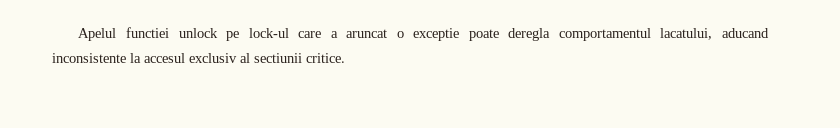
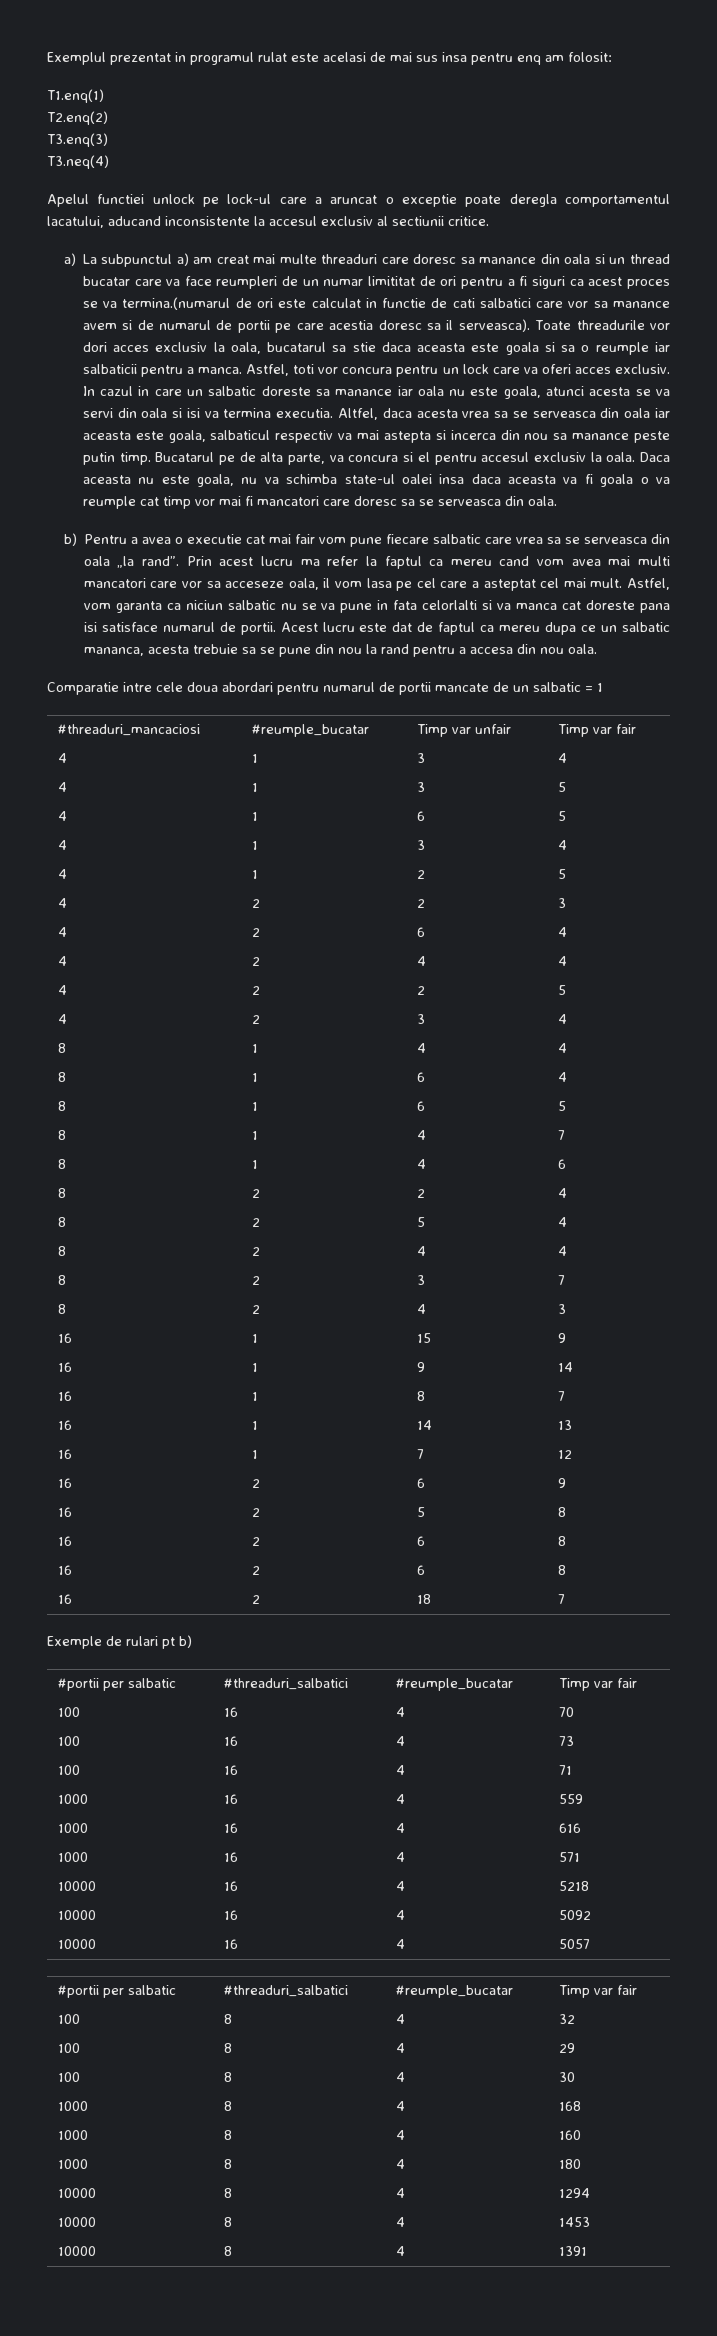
+ Exemplul prezentat in programul rulat este acelasi de mai sus insa pentru enq am folosit:
+ T1.enq(1)
+ T2.enq(2)
+ T3.enq(3)
+ T3.neq(4)
+ a) La subpunctul a) am creat mai multe threaduri care doresc sa manance din oala si un thread bucatar care va face reumpleri de un numar limititat de ori pentru a fi siguri ca acest proces se va termina.(numarul de ori este calculat in functie de cati salbatici care vor sa manance avem si de numarul de portii pe care acestia doresc sa il serveasca). Toate threadurile vor dori acces exclusiv la oala, bucatarul sa stie daca aceasta este goala si sa o reumple iar salbaticii pentru a manca. Astfel, toti vor concura pentru un lock care va oferi acces exclusiv. In cazul in care un salbatic doreste sa manance iar oala nu este goala, atunci acesta se va servi din oala si isi va termina executia. Altfel, daca acesta vrea sa se serveasca din oala iar aceasta este goala, salbaticul respectiv va mai astepta si incerca din nou sa manance peste putin timp. Bucatarul pe de alta parte, va concura si el pentru accesul exclusiv la oala. Daca aceasta nu este goala, nu va schimba state-ul oalei insa daca aceasta va fi goala o va reumple cat timp vor mai fi mancatori care doresc sa se serveasca din oala.
+ b) Pentru a avea o executie cat mai fair vom pune fiecare salbatic care vrea sa se serveasca din oala „la rand”. Prin acest lucru ma refer la faptul ca mereu cand vom avea mai multi mancatori care vor sa acceseze oala, il vom lasa pe cel care a asteptat cel mai mult. Astfel, vom garanta ca niciun salbatic nu se va pune in fata celorlalti si va manca cat doreste pana isi satisface numarul de portii. Acest lucru este dat de faptul ca mereu dupa ce un salbatic mananca, acesta trebuie sa se pune din nou la rand pentru a accesa din nou oala.
+ Comparatie intre cele doua abordari pentru numarul de portii mancate de un salbatic = 1
+ #threaduri_mancaciosi | #reumple_bucatar | Timp var unfair | Timp var fair
+ 4 | 1 | 3 | 4
+ 4 | 1 | 3 | 5
+ 4 | 1 | 6 | 5
+ 4 | 1 | 3 | 4
+ 4 | 1 | 2 | 5
+ 4 | 2 | 2 | 3
+ 4 | 2 | 6 | 4
+ 4 | 2 | 4 | 4
+ 4 | 2 | 2 | 5
+ 4 | 2 | 3 | 4
+ 8 | 1 | 4 | 4
+ 8 | 1 | 6 | 4
+ 8 | 1 | 6 | 5
+ 8 | 1 | 4 | 7
+ 8 | 1 | 4 | 6
+ 8 | 2 | 2 | 4
+ 8 | 2 | 5 | 4
+ 8 | 2 | 4 | 4
+ 8 | 2 | 3 | 7
+ 8 | 2 | 4 | 3
+ 16 | 1 | 15 | 9
+ 16 | 1 | 9 | 14
+ 16 | 1 | 8 | 7
+ 16 | 1 | 14 | 13
+ 16 | 1 | 7 | 12
+ 16 | 2 | 6 | 9
+ 16 | 2 | 5 | 8
+ 16 | 2 | 6 | 8
+ 16 | 2 | 6 | 8
+ 16 | 2 | 18 | 7
+ Exemple de rulari pt b)
+ #portii per salbatic | #threaduri_salbatici | #reumple_bucatar | Timp var fair
+ 100 | 16 | 4 | 70
+ 100 | 16 | 4 | 73
+ 100 | 16 | 4 | 71
+ 1000 | 16 | 4 | 559
+ 1000 | 16 | 4 | 616
+ 1000 | 16 | 4 | 571
+ 10000 | 16 | 4 | 5218
+ 10000 | 16 | 4 | 5092
+ 10000 | 16 | 4 | 5057
+ #portii per salbatic | #threaduri_salbatici | #reumple_bucatar | Timp var fair
+ 100 | 8 | 4 | 32
+ 100 | 8 | 4 | 29
+ 100 | 8 | 4 | 30
+ 1000 | 8 | 4 | 168
+ 1000 | 8 | 4 | 160
+ 1000 | 8 | 4 | 180
+ 10000 | 8 | 4 | 1294
+ 10000 | 8 | 4 | 1453
+ 10000 | 8 | 4 | 1391

